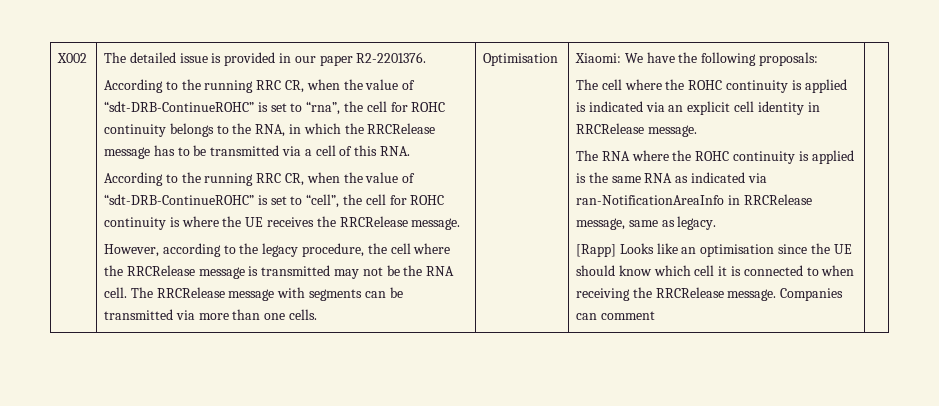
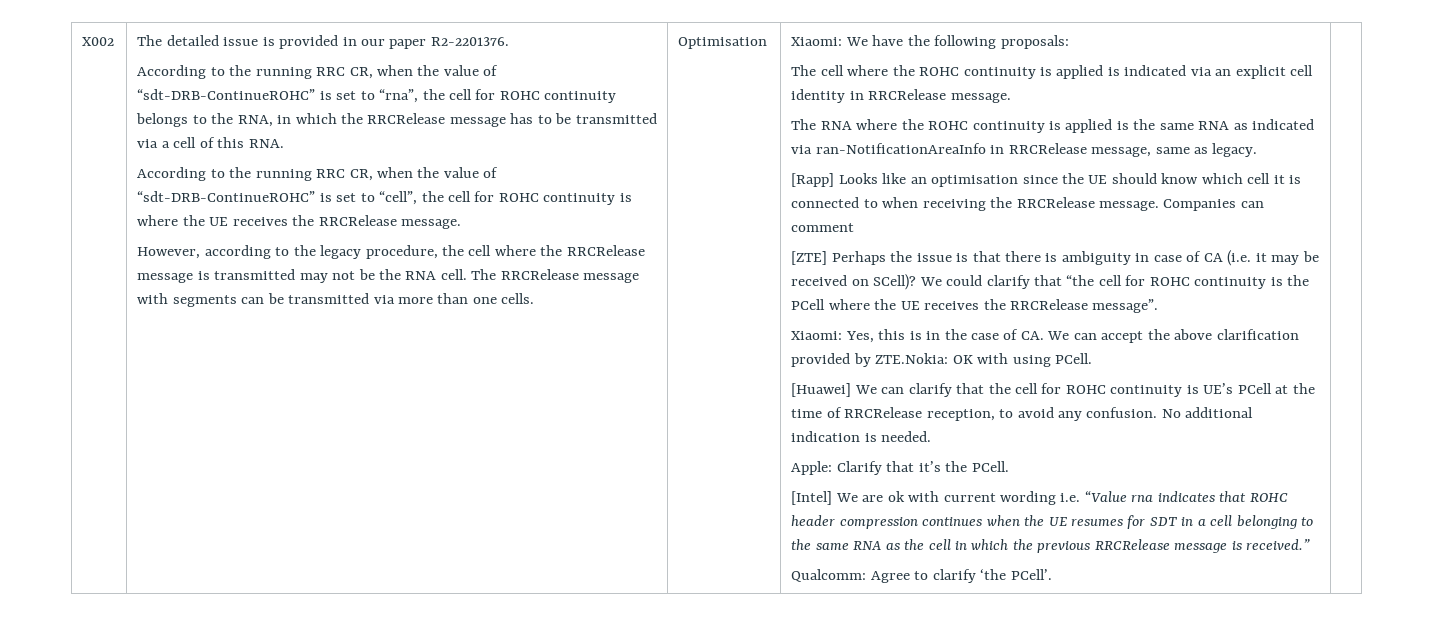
+ [ZTE] Perhaps the issue is that there is ambiguity in case of CA (i.e. it may be received on SCell)? We could clarify that “the cell for ROHC continuity is the PCell where the UE receives the RRCRelease message”.
+ Xiaomi: Yes, this is in the case of CA. We can accept the above clarification provided by ZTE.Nokia: OK with using PCell.
+ [Huawei] We can clarify that the cell for ROHC continuity is UE’s PCell at the time of RRCRelease reception, to avoid any confusion. No additional indication is needed.
+ Apple: Clarify that it’s the PCell.
+ [Intel] We are ok with current wording i.e. “Value rna indicates that ROHC header compression continues when the UE resumes for SDT in a cell belonging to the same RNA as the cell in which the previous RRCRelease message is received.”
+ Qualcomm: Agree to clarify ‘the PCell’.

